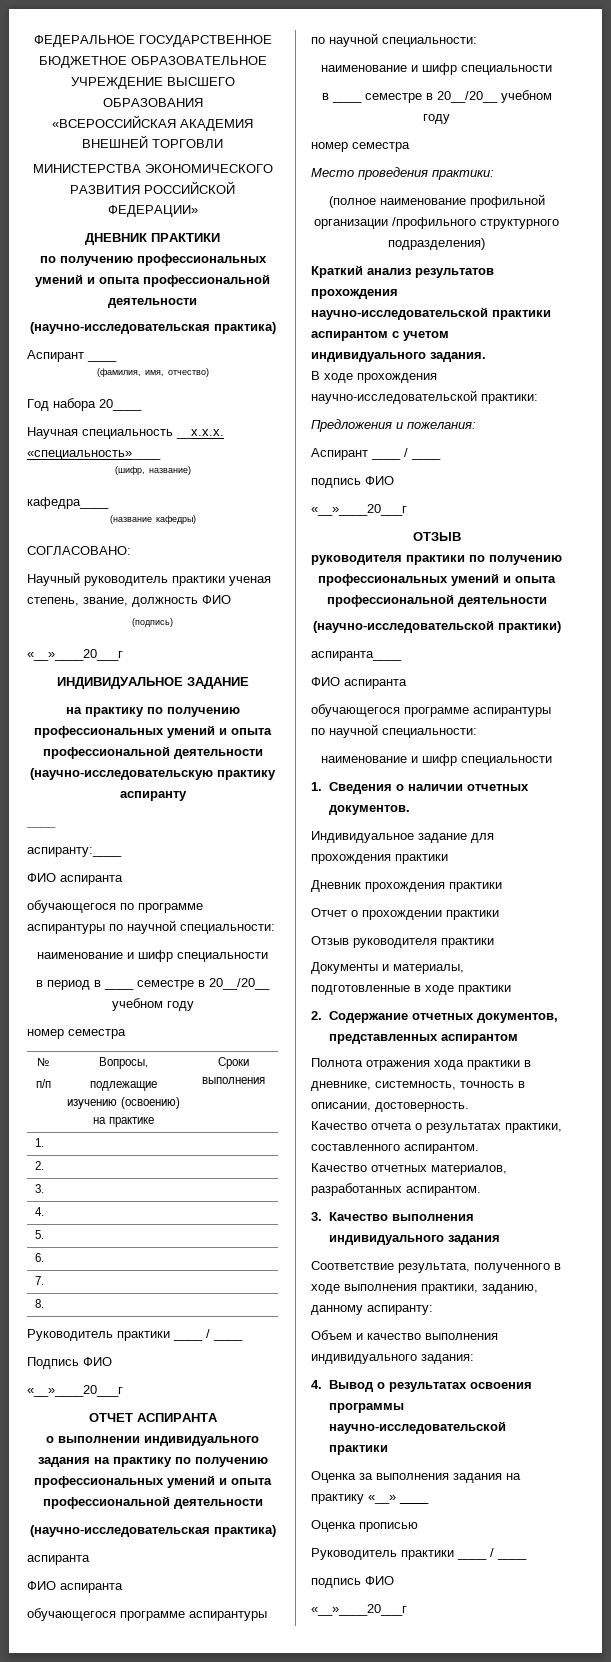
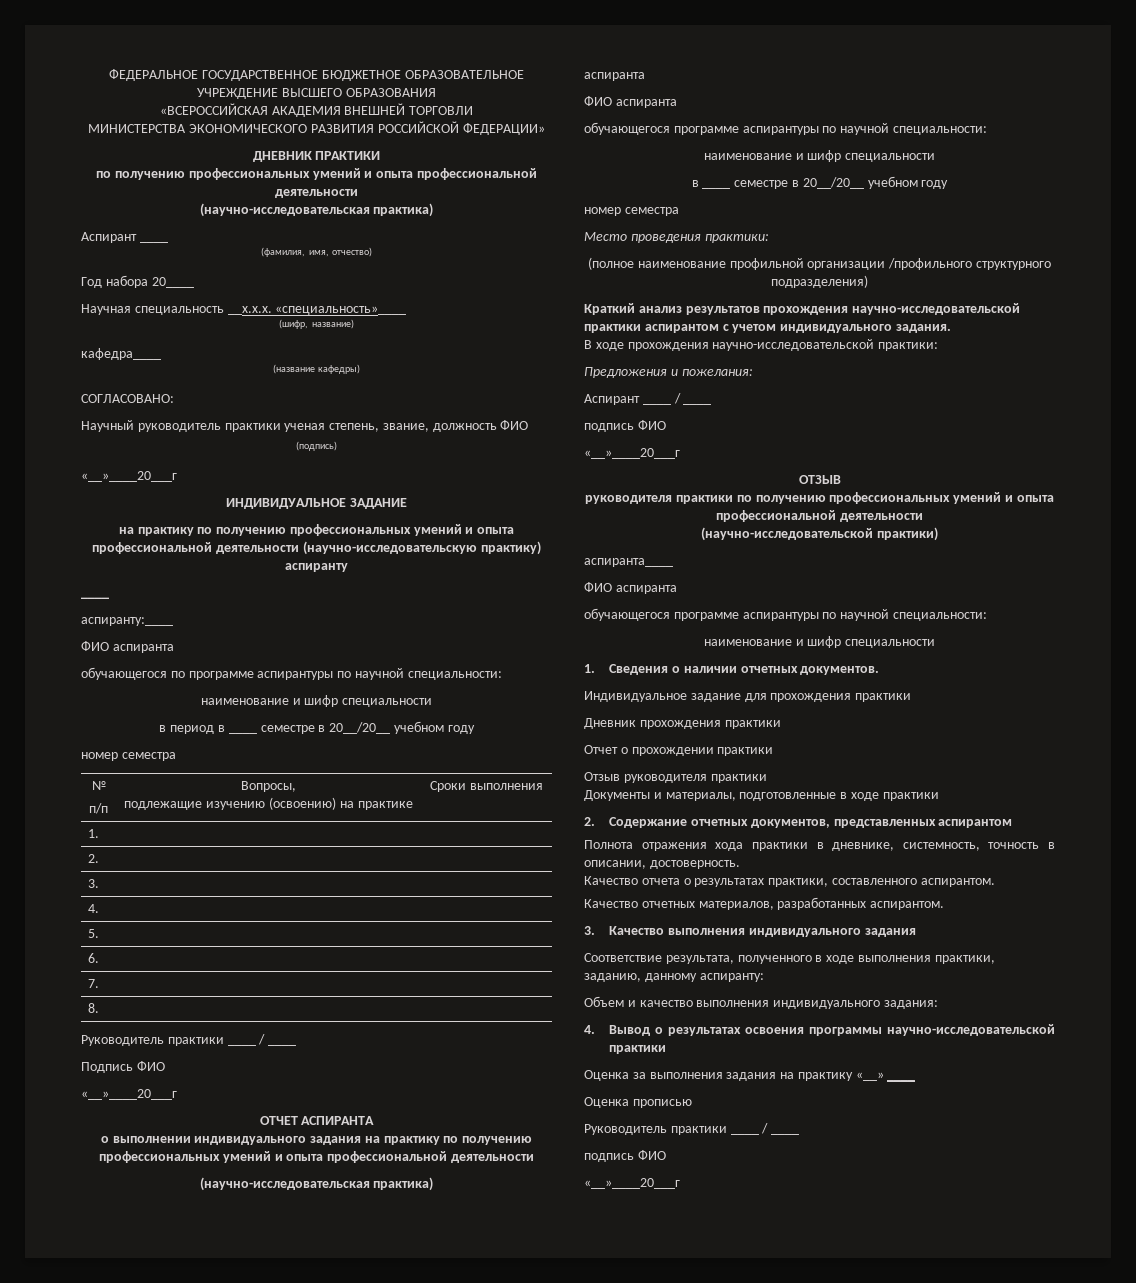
- на практику по получению профессиональных умений и опыта профессиональной деятельности (научно-исследовательскую практику аспиранту
+ на практику по получению профессиональных умений и опыта профессиональной деятельности (научно-исследовательскую практику) аспиранту

